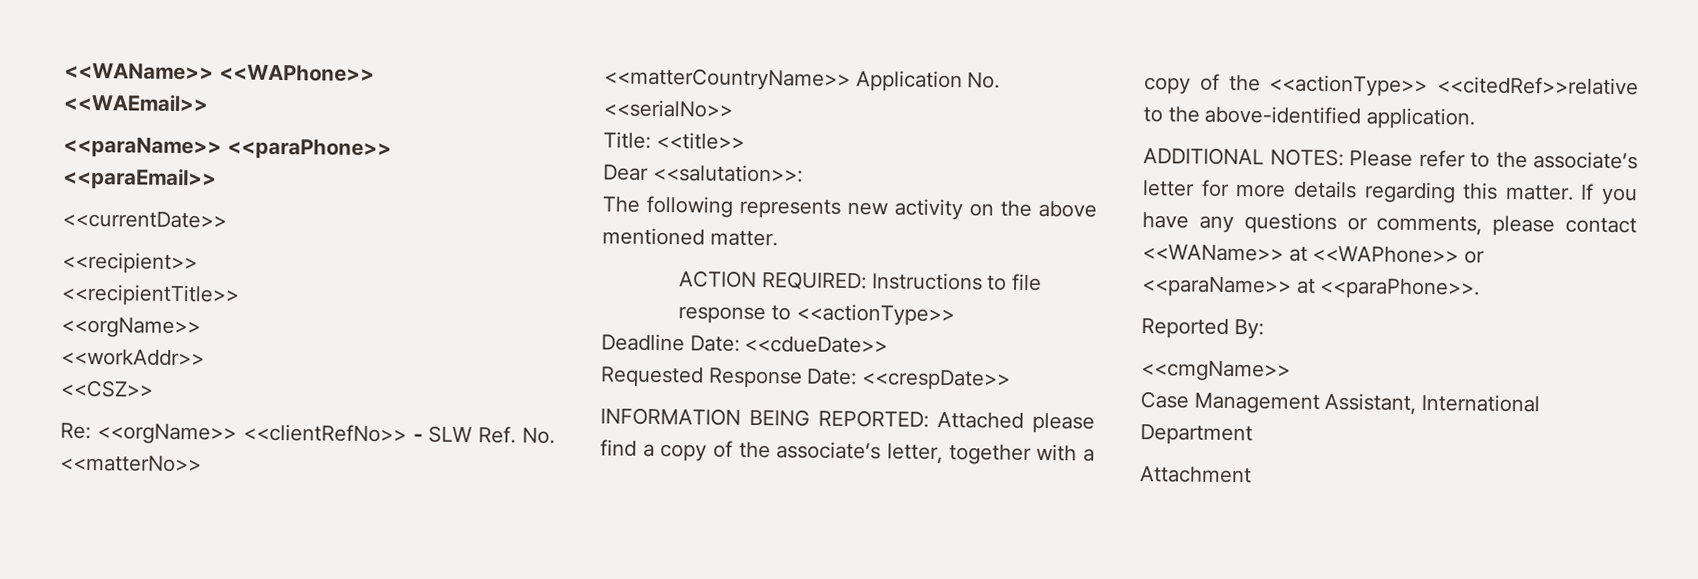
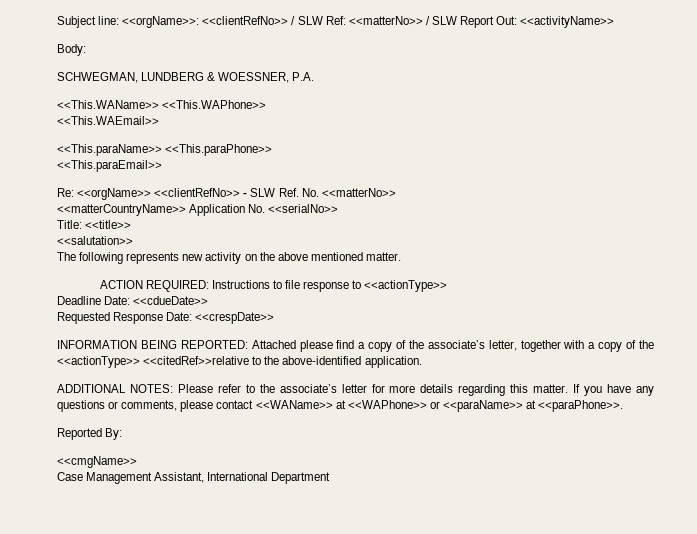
- <<WAName>> <<WAPhone>>
- <<WAEmail>>
- <<paraName>> <<paraPhone>>
- <<paraEmail>>
- <<currentDate>>
- <<recipient>>
- <<recipientTitle>>
- <<orgName>>
- <<workAddr>>
- <<CSZ>>
+ Subject line: <<orgName>>: <<clientRefNo>> / SLW Ref: <<matterNo>> / SLW Report Out: <<activityName>>
+ Body:
+ SCHWEGMAN, LUNDBERG & WOESSNER, P.A.
+ <<This.WAName>> <<This.WAPhone>>
+ <<This.WAEmail>>
+ <<This.paraName>> <<This.paraPhone>>
+ <<This.paraEmail>>
- Dear <<salutation>>:
+ <<salutation>>
- Attachment

